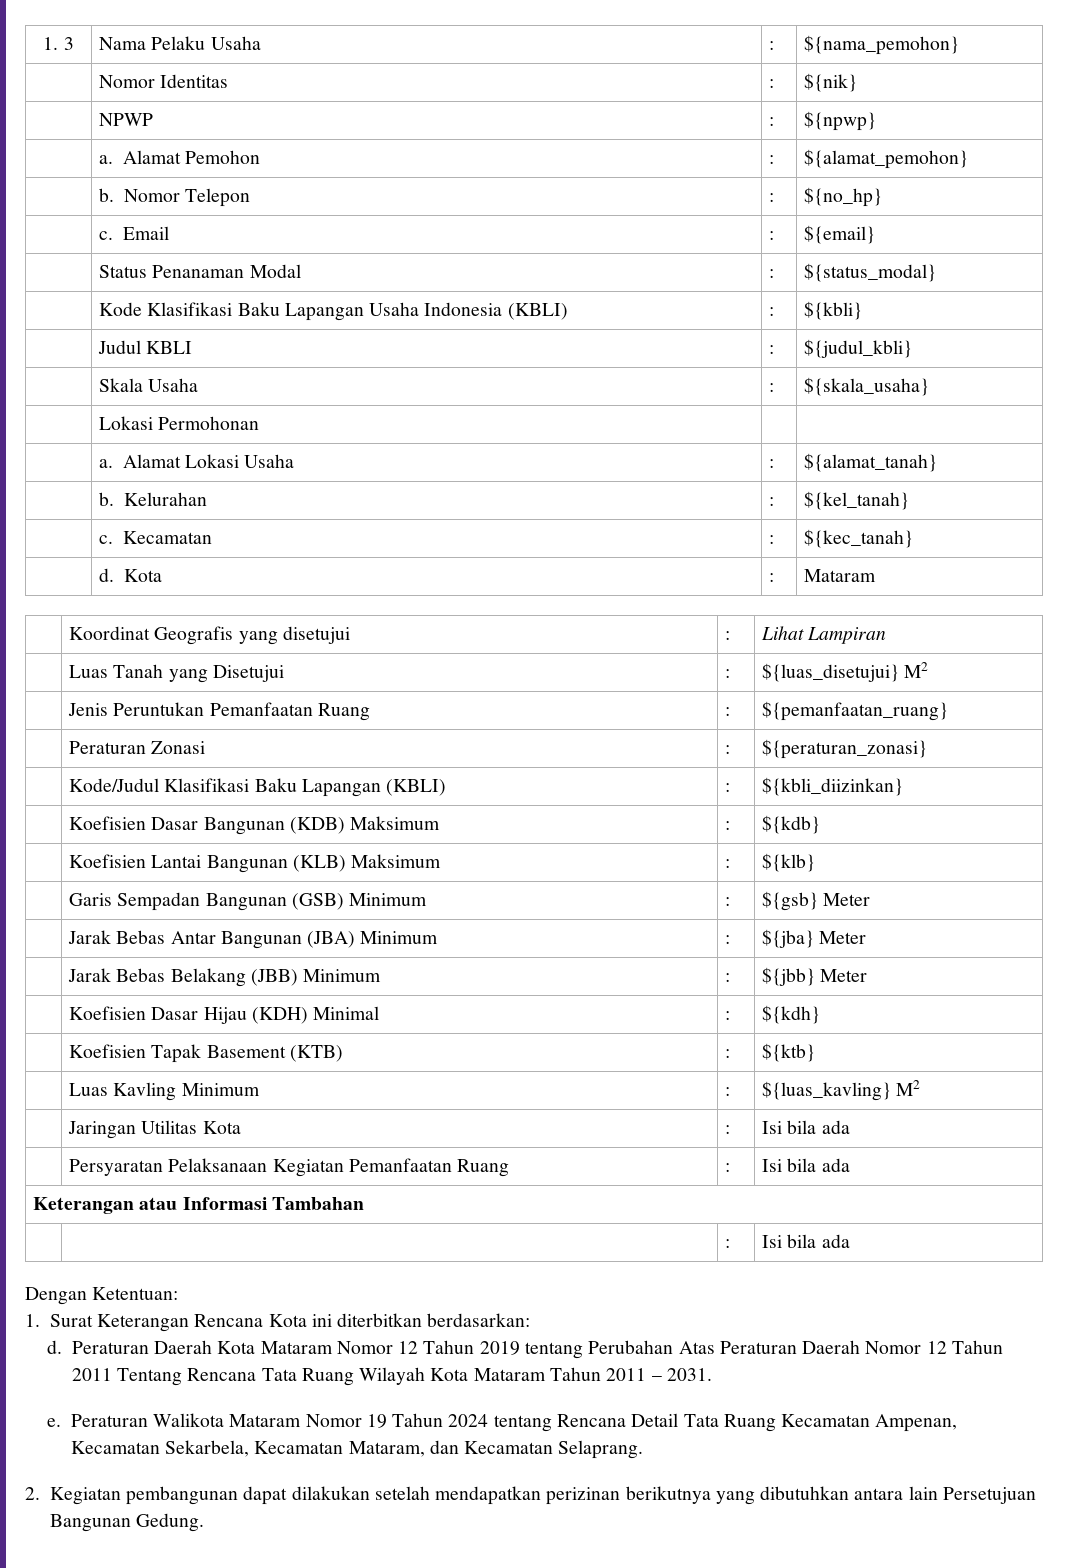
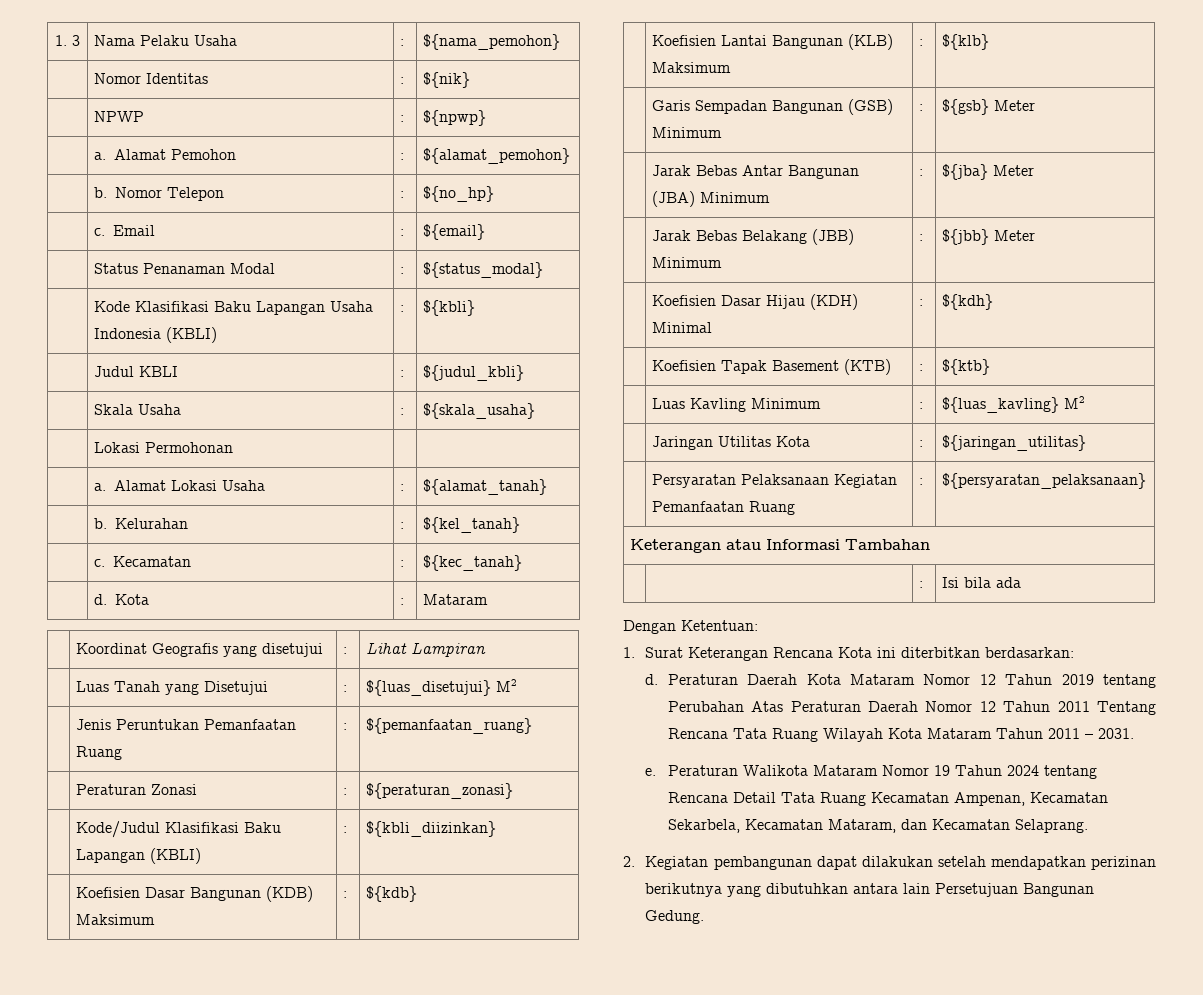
- | Jaringan Utilitas Kota | : | Isi bila ada
+ | Jaringan Utilitas Kota | : | ${jaringan_utilitas}
- | Persyaratan Pelaksanaan Kegiatan Pemanfaatan Ruang | : | Isi bila ada
+ | Persyaratan Pelaksanaan Kegiatan Pemanfaatan Ruang | : | ${persyaratan_pelaksanaan}

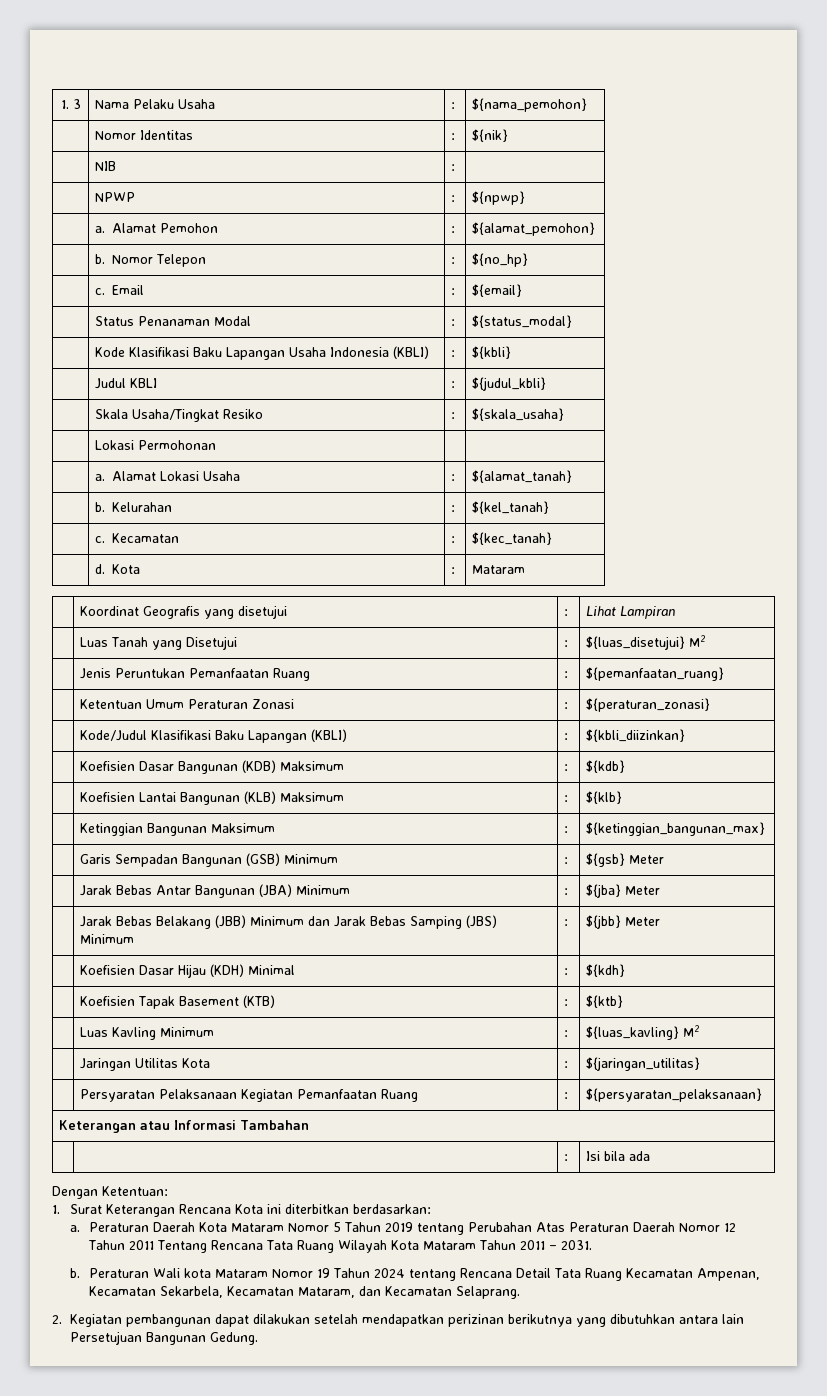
+ | NIB | : |
- | Skala Usaha | : | ${skala_usaha}
+ | Skala Usaha/Tingkat Resiko | : | ${skala_usaha}
- | Peraturan Zonasi | : | ${peraturan_zonasi}
+ | Ketentuan Umum Peraturan Zonasi | : | ${peraturan_zonasi}
+ | Ketinggian Bangunan Maksimum | : | ${ketinggian_bangunan_max}
- | Jarak Bebas Belakang (JBB) Minimum | : | ${jbb} Meter
+ | Jarak Bebas Belakang (JBB) Minimum dan Jarak Bebas Samping (JBS) Minimum | : | ${jbb} Meter
  1. Surat Keterangan Rencana Kota ini diterbitkan berdasarkan:
- d.
+ a.
- Peraturan Daerah Kota Mataram Nomor 12 Tahun 2019 tentang Perubahan Atas Peraturan Daerah Nomor 12 Tahun 2011 Tentang Rencana Tata Ruang Wilayah Kota Mataram Tahun 2011 – 2031.
+ Peraturan Daerah Kota Mataram Nomor 5 Tahun 2019 tentang Perubahan Atas Peraturan Daerah Nomor 12 Tahun 2011 Tentang Rencana Tata Ruang Wilayah Kota Mataram Tahun 2011 – 2031.
- e. Peraturan Walikota Mataram Nomor 19 Tahun 2024 tentang Rencana Detail Tata Ruang Kecamatan Ampenan, Kecamatan Sekarbela, Kecamatan Mataram, dan Kecamatan Selaprang.
+ b. Peraturan Wali kota Mataram Nomor 19 Tahun 2024 tentang Rencana Detail Tata Ruang Kecamatan Ampenan, Kecamatan Sekarbela, Kecamatan Mataram, dan Kecamatan Selaprang.

